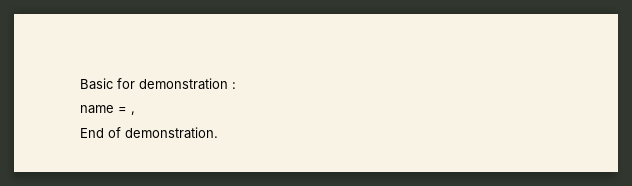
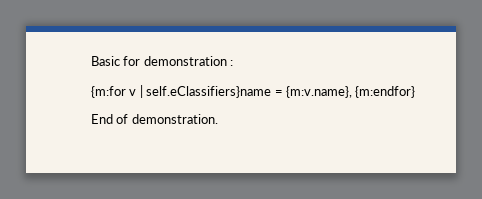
- name = ,
+ {m:for v | self.eClassifiers}name = {m:v.name}, {m:endfor}

